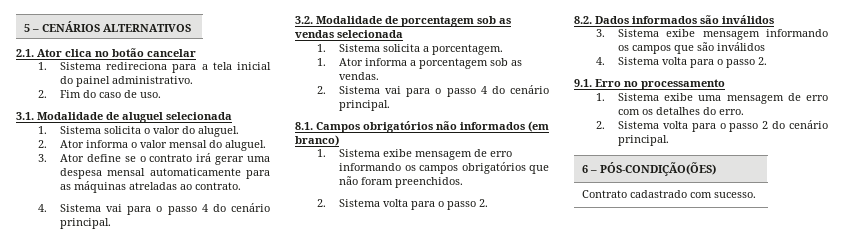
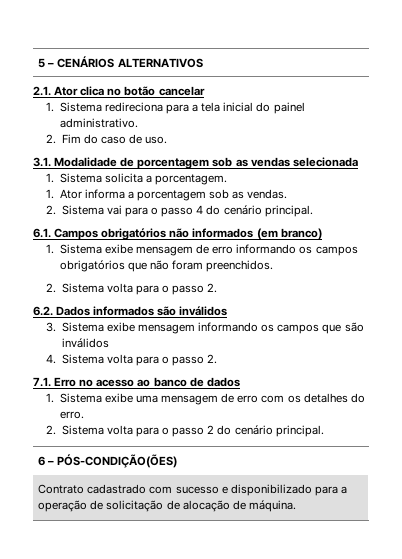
- 3.1. Modalidade de aluguel selecionada
- 1. Sistema solicita o valor do aluguel.
- 2. Ator informa o valor mensal do aluguel.
- 3. Ator define se o contrato irá gerar uma despesa mensal automaticamente para as máquinas atreladas ao contrato.
- 4. Sistema vai para o passo 4 do cenário principal.
- 3.2. Modalidade de porcentagem sob as vendas selecionada
+ 3.1. Modalidade de porcentagem sob as vendas selecionada
- 8.1. Campos obrigatórios não informados (em branco)
+ 6.1. Campos obrigatórios não informados (em branco)
- 8.2. Dados informados são inválidos
+ 6.2. Dados informados são inválidos
- 9.1. Erro no processamento
+ 7.1. Erro no acesso ao banco de dados
- Contrato cadastrado com sucesso.
+ Contrato cadastrado com sucesso e disponibilizado para a operação de solicitação de alocação de máquina.

